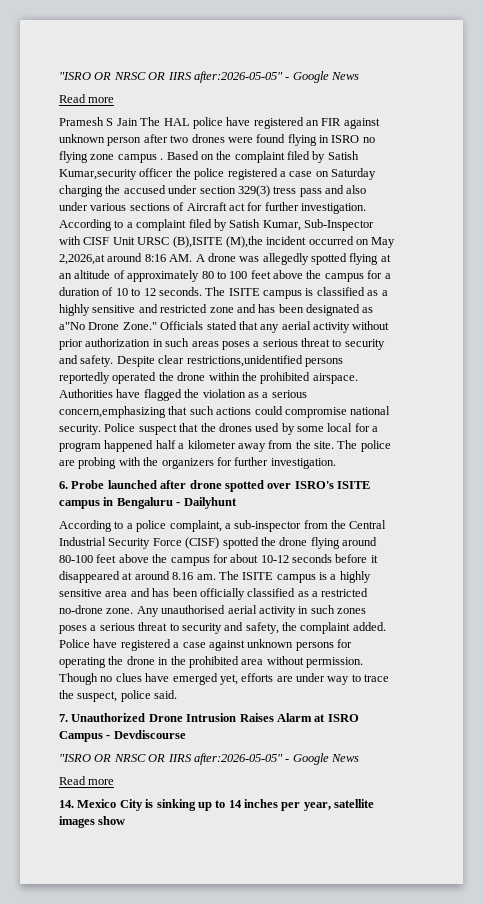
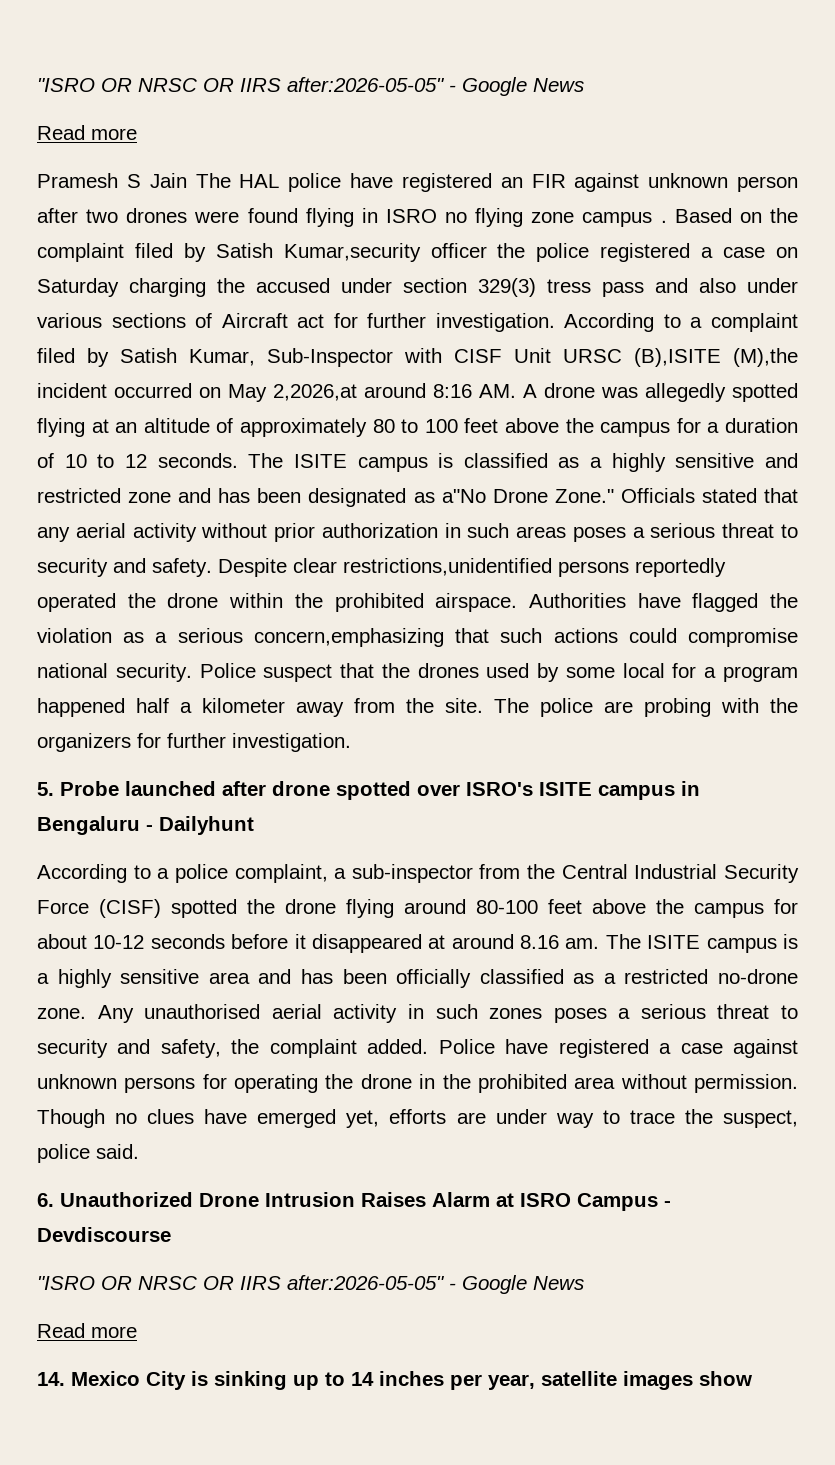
- 6. Probe launched after drone spotted over ISRO's ISITE campus in Bengaluru - Dailyhunt
+ 5. Probe launched after drone spotted over ISRO's ISITE campus in Bengaluru - Dailyhunt
- 7. Unauthorized Drone Intrusion Raises Alarm at ISRO Campus - Devdiscourse
+ 6. Unauthorized Drone Intrusion Raises Alarm at ISRO Campus - Devdiscourse

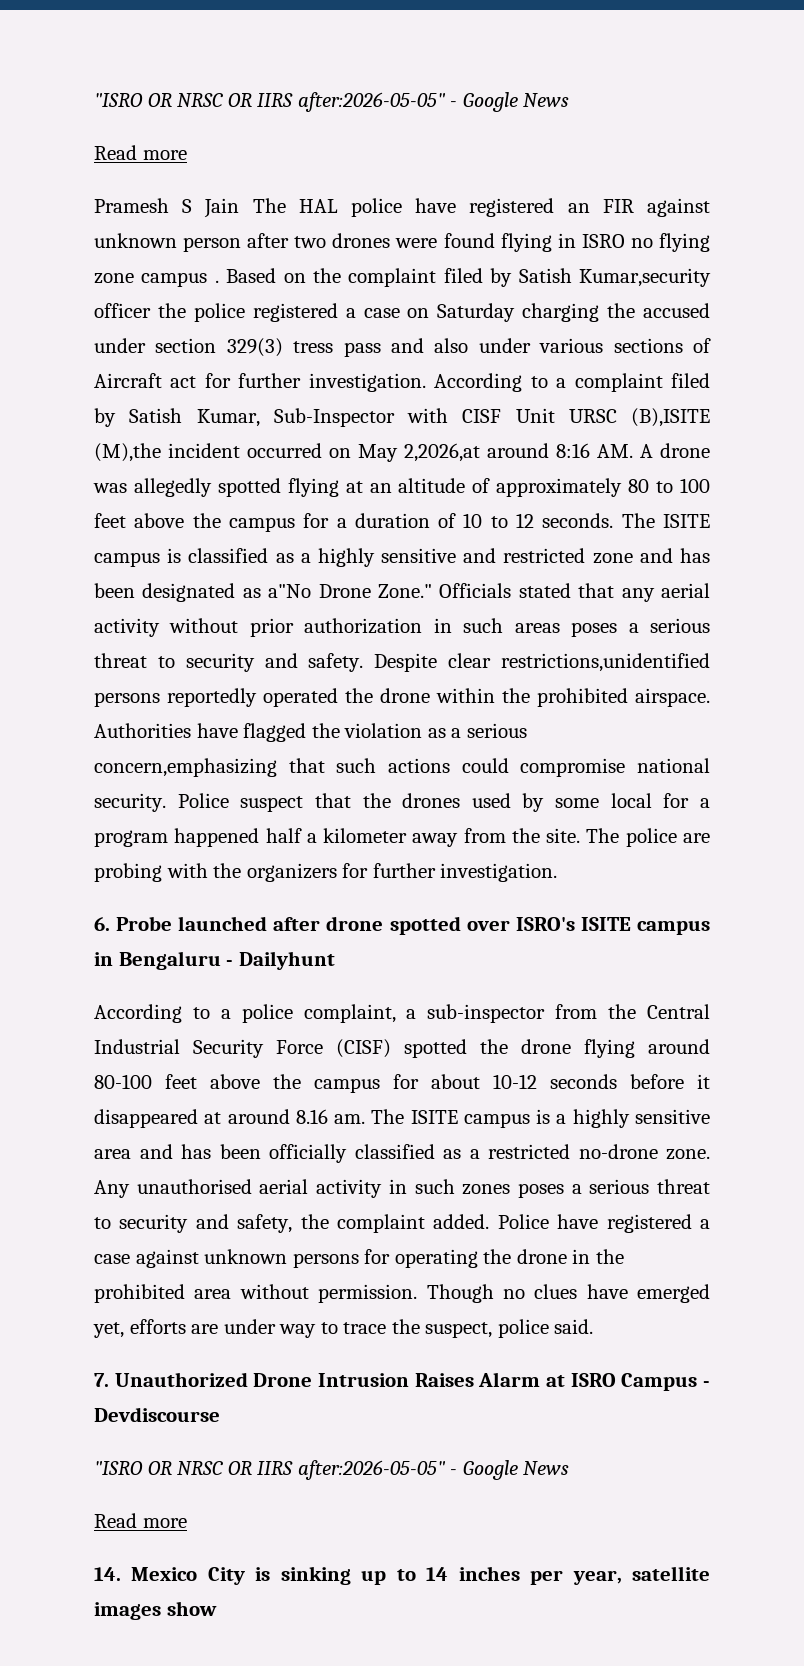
- 5. Probe launched after drone spotted over ISRO's ISITE campus in Bengaluru - Dailyhunt
+ 6. Probe launched after drone spotted over ISRO's ISITE campus in Bengaluru - Dailyhunt
- 6. Unauthorized Drone Intrusion Raises Alarm at ISRO Campus - Devdiscourse
+ 7. Unauthorized Drone Intrusion Raises Alarm at ISRO Campus - Devdiscourse

